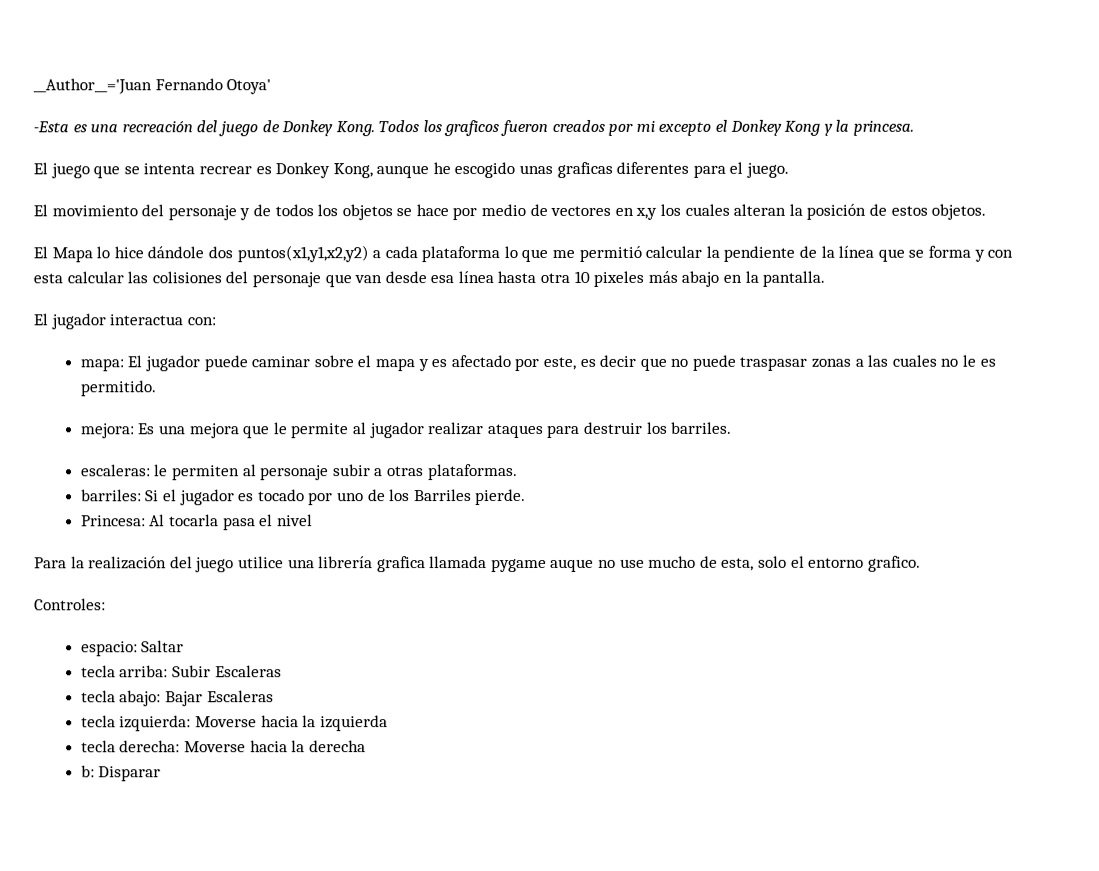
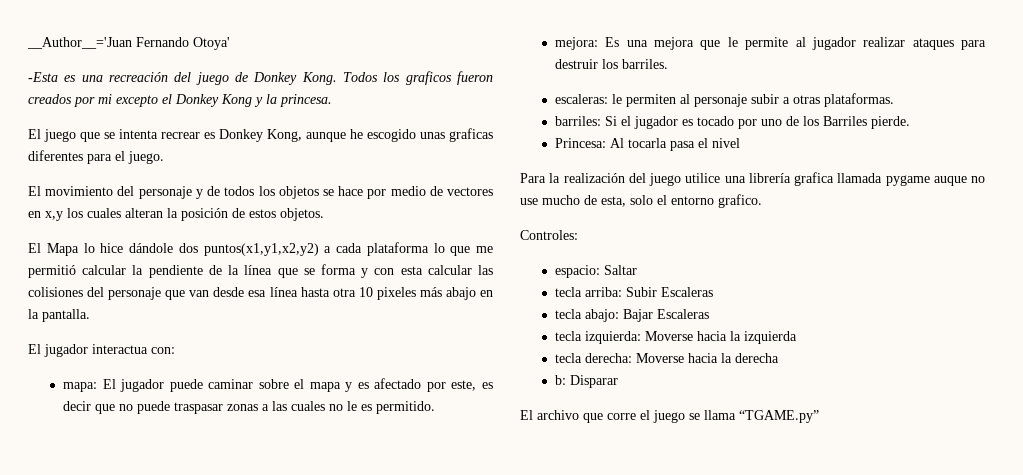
+ El archivo que corre el juego se llama “TGAME.py”

